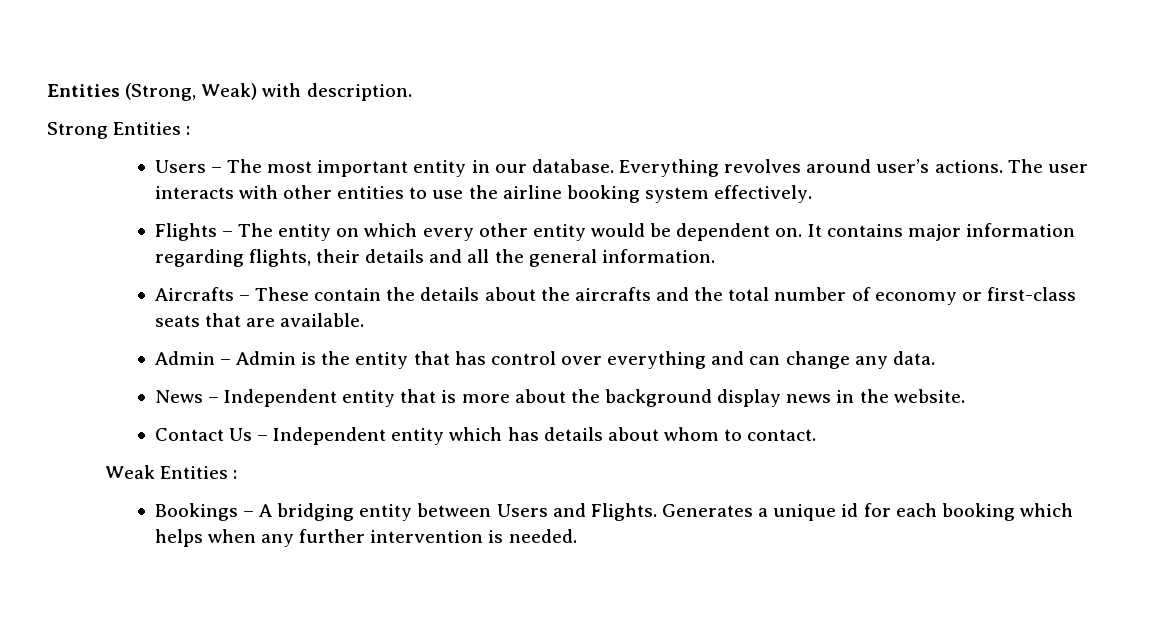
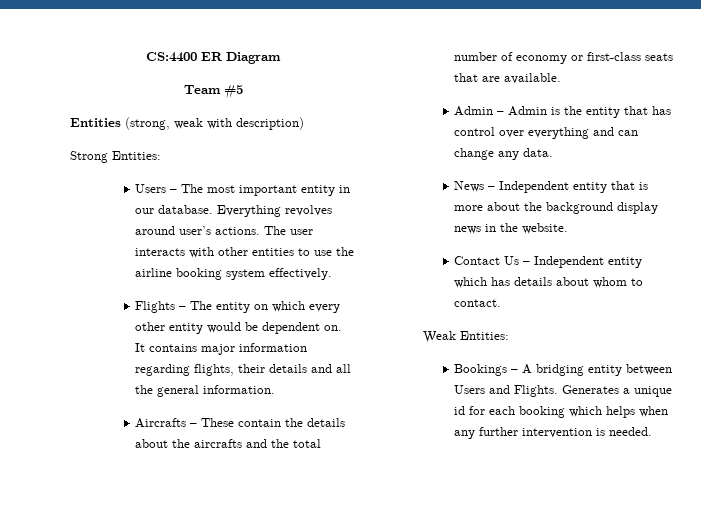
- Entities (Strong, Weak) with description.
+ CS:4400 ER Diagram
+ Team #5
+ Entities (strong, weak with description)
- Strong Entities :
+ Strong Entities:
- Weak Entities :
+ Weak Entities:

